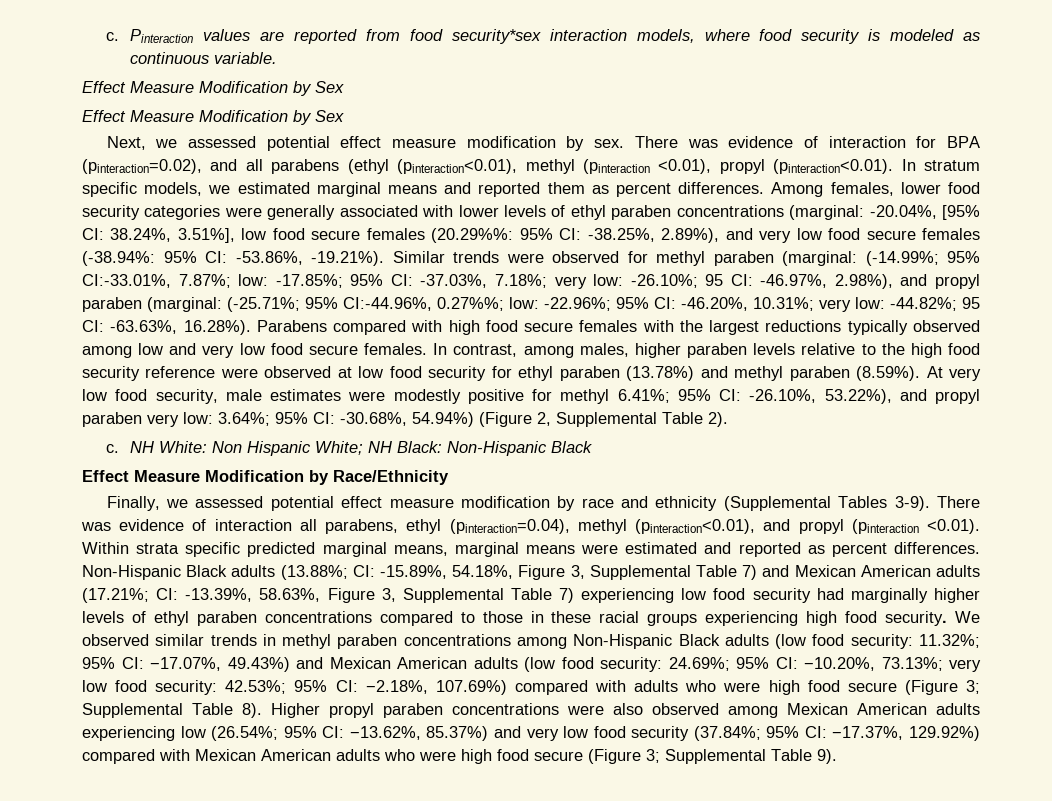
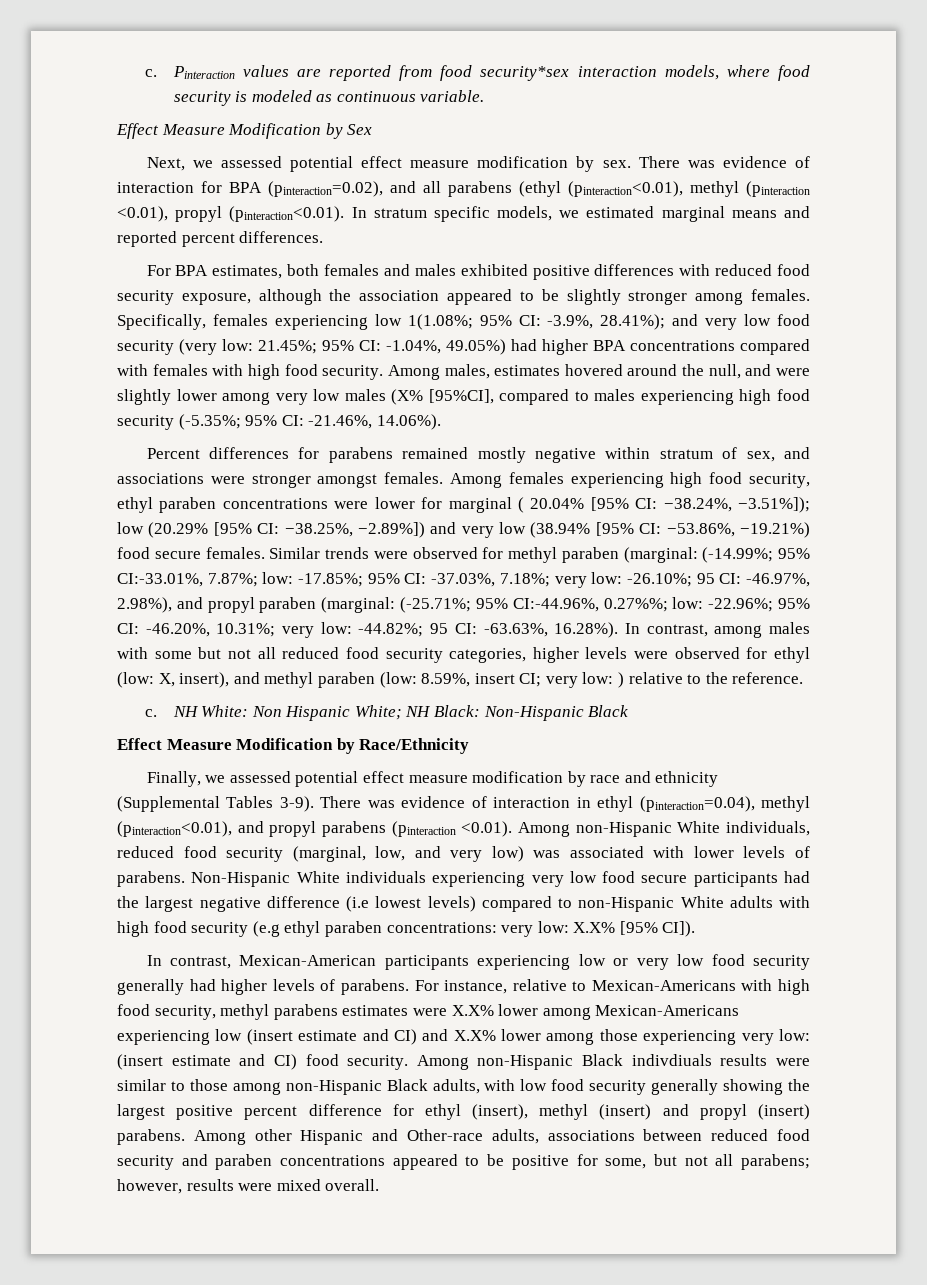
  Pinteraction values are reported from food security*sex interaction models, where food security is modeled as continuous variable.
- Effect Measure Modification by Sex
- There was evidence of interaction for BPA (pinteraction=0.02), and all parabens (ethyl (pinteraction<0.01), methyl (pinteraction <0.01), propyl (pinteraction<0.01). In stratum specific models, we estimated marginal means and reported them as percent differences. Among females, lower food security categories were generally associated with lower levels of ethyl paraben concentrations (marginal: -20.04%, [95% CI: 38.24%, 3.51%], low food secure females (20.29%%: 95% CI: -38.25%, 2.89%), and very low food secure females (-38.94%: 95% CI: -53.86%, -19.21%). Similar trends were observed for methyl paraben (marginal:
+ There was evidence of interaction for BPA (pinteraction=0.02), and all parabens (ethyl (pinteraction<0.01), methyl (pinteraction <0.01), propyl (pinteraction<0.01). In stratum specific models, we estimated marginal means and reported percent differences.
+ For BPA estimates, both females and males exhibited positive differences with reduced food security exposure, although the association appeared to be slightly stronger among females. Specifically, females experiencing low 1(1.08%; 95% CI: -3.9%, 28.41%); and very low food security (very low: 21.45%; 95% CI: -1.04%, 49.05%) had higher BPA concentrations compared with females with high food security. Among males, estimates hovered around the null, and were slightly lower among very low males (X% [95%CI], compared to males experiencing high food security (-5.35%; 95% CI: -21.46%, 14.06%).
+ Percent differences for parabens remained mostly negative within stratum of sex, and associations were stronger amongst females. Among females experiencing high food security, ethyl paraben concentrations were lower for marginal ( 20.04% [95% CI: −38.24%, −3.51%]); low (20.29% [95% CI: −38.25%, −2.89%]) and very low (38.94% [95% CI: −53.86%, −19.21%) food secure females. Similar trends were observed for methyl paraben (marginal:
- -63.63%, 16.28%). Parabens compared with high food secure females with the largest reductions typically observed among low and very low food secure females. In contrast, among males, higher paraben levels relative to the high food security reference were observed at low food security for ethyl paraben (13.78%) and methyl paraben (8.59%). At very low food security, male estimates were modestly positive for methyl 6.41%; 95% CI: -26.10%, 53.22%), and propyl paraben very low: 3.64%; 95% CI: -30.68%, 54.94%) (Figure 2, Supplemental Table 2).
+ -63.63%, 16.28%). In contrast, among males with some but not all reduced food security categories, higher levels were observed for ethyl (low: X, insert), and methyl paraben (low: 8.59%, insert CI; very low: ) relative to the reference.
- There was evidence of interaction all parabens, ethyl (pinteraction=0.04), methyl (pinteraction<0.01), and propyl (pinteraction <0.01). Within strata specific predicted marginal means, marginal means were estimated and reported as percent differences. Non-Hispanic Black adults (13.88%; CI: -15.89%, 54.18%, Figure 3, Supplemental Table 7) and Mexican American adults (17.21%; CI: -13.39%, 58.63%, Figure 3, Supplemental Table 7) experiencing low food security had marginally higher levels of ethyl paraben concentrations compared to those in these racial groups experiencing high food security. We observed similar trends in methyl paraben concentrations among Non-Hispanic Black adults (low food security: 11.32%; 95% CI: −17.07%, 49.43%) and Mexican American adults (low food security: 24.69%; 95% CI: −10.20%, 73.13%; very low food security: 42.53%; 95% CI: −2.18%, 107.69%) compared with adults who were high food secure (Figure 3; Supplemental Table 8). Higher propyl paraben concentrations were also observed among Mexican American adults experiencing low (26.54%; 95% CI: −13.62%, 85.37%) and very low food security (37.84%; 95% CI: −17.37%, 129.92%) compared with Mexican American adults who were high food secure (Figure 3; Supplemental Table 9).
+ There was evidence of interaction in ethyl (pinteraction=0.04), methyl (pinteraction<0.01), and propyl parabens (pinteraction <0.01). Among non-Hispanic White individuals, reduced food security (marginal, low, and very low) was associated with lower levels of parabens. Non-Hispanic White individuals experiencing very low food secure participants had the largest negative difference (i.e lowest levels) compared to non-Hispanic White adults with high food security (e.g ethyl paraben concentrations: very low: X.X% [95% CI]).
+ In contrast, Mexican-American participants experiencing low or very low food security generally had higher levels of parabens. For instance, relative to Mexican-Americans with high food security, methyl parabens estimates were X.X% lower among Mexican-Americans experiencing low (insert estimate and CI) and X.X% lower among those experiencing very low: (insert estimate and CI) food security. Among non-Hispanic Black indivdiuals results were similar to those among non-Hispanic Black adults, with low food security generally showing the largest positive percent difference for ethyl (insert), methyl (insert) and propyl (insert) parabens. Among other Hispanic and Other-race adults, associations between reduced food security and paraben concentrations appeared to be positive for some, but not all parabens; however, results were mixed overall.

